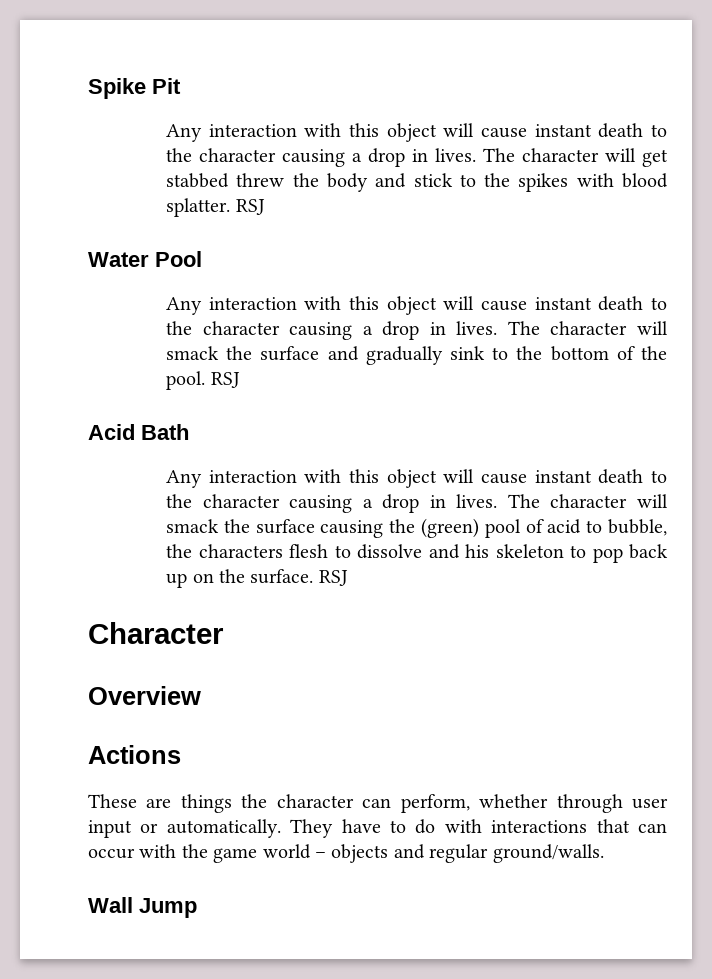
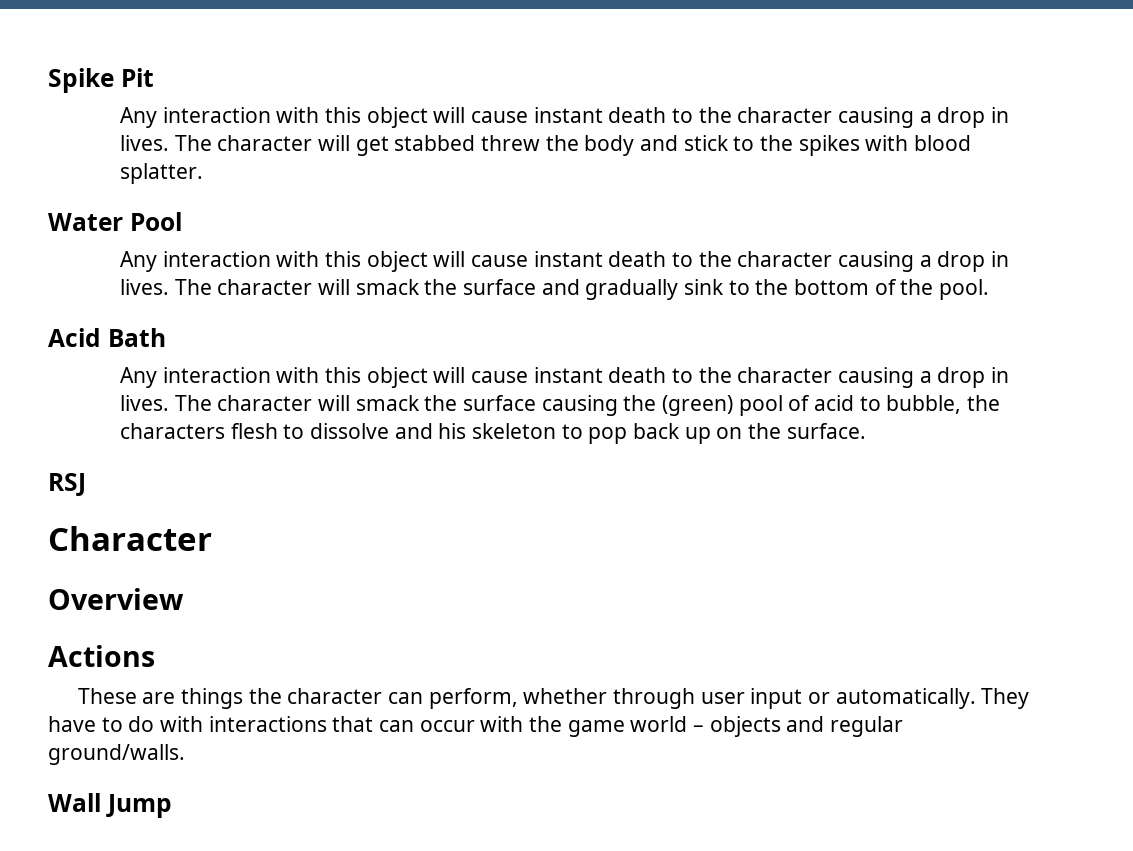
- The character will get stabbed threw the body and stick to the spikes with blood splatter. RSJ
+ The character will get stabbed threw the body and stick to the spikes with blood splatter.
- The character will smack the surface and gradually sink to the bottom of the pool. RSJ
+ The character will smack the surface and gradually sink to the bottom of the pool.
- The character will smack the surface causing the (green) pool of acid to bubble, the characters flesh to dissolve and his skeleton to pop back up on the surface. RSJ
+ The character will smack the surface causing the (green) pool of acid to bubble, the characters flesh to dissolve and his skeleton to pop back up on the surface.
+ RSJ

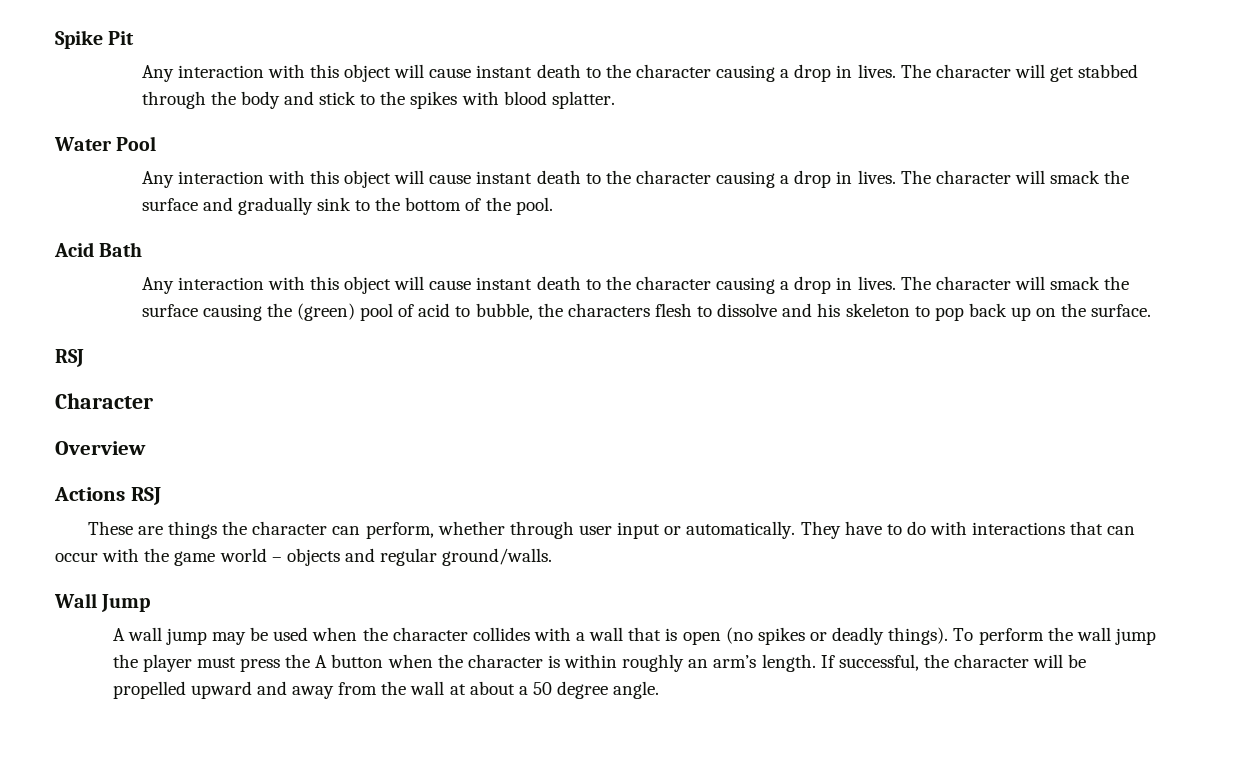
- The character will get stabbed threw the body and stick to the spikes with blood splatter.
+ The character will get stabbed through the body and stick to the spikes with blood splatter.
- Actions
+ Actions RSJ
+ A wall jump may be used when the character collides with a wall that is open (no spikes or deadly things). To perform the wall jump the player must press the A button when the character is within roughly an arm’s length. If successful, the character will be propelled upward and away from the wall at about a 50 degree angle.

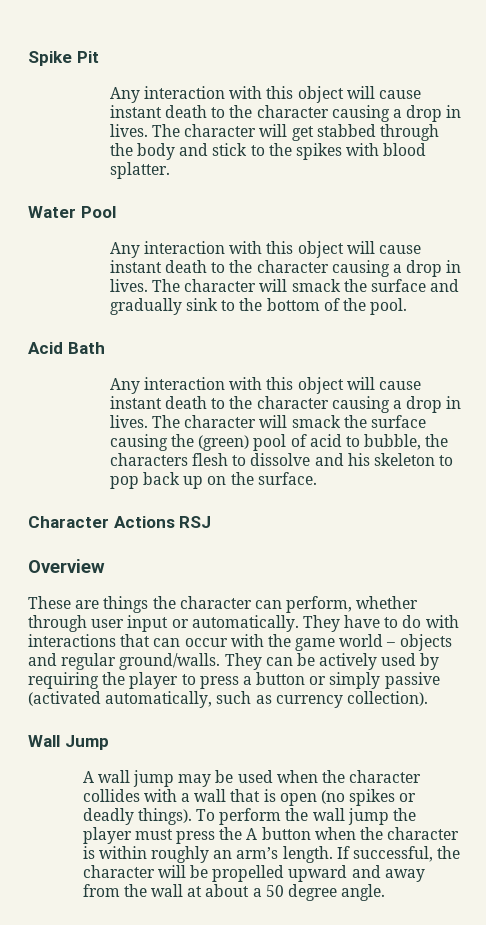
  The character will smack the surface causing the (green) pool of acid to bubble, the characters flesh to dissolve and his skeleton to pop back up on the surface.
- RSJ
- Character
+ Character Actions RSJ
- Actions RSJ
+ They can be actively used by requiring the player to press a button or simply passive (activated automatically, such as currency collection).

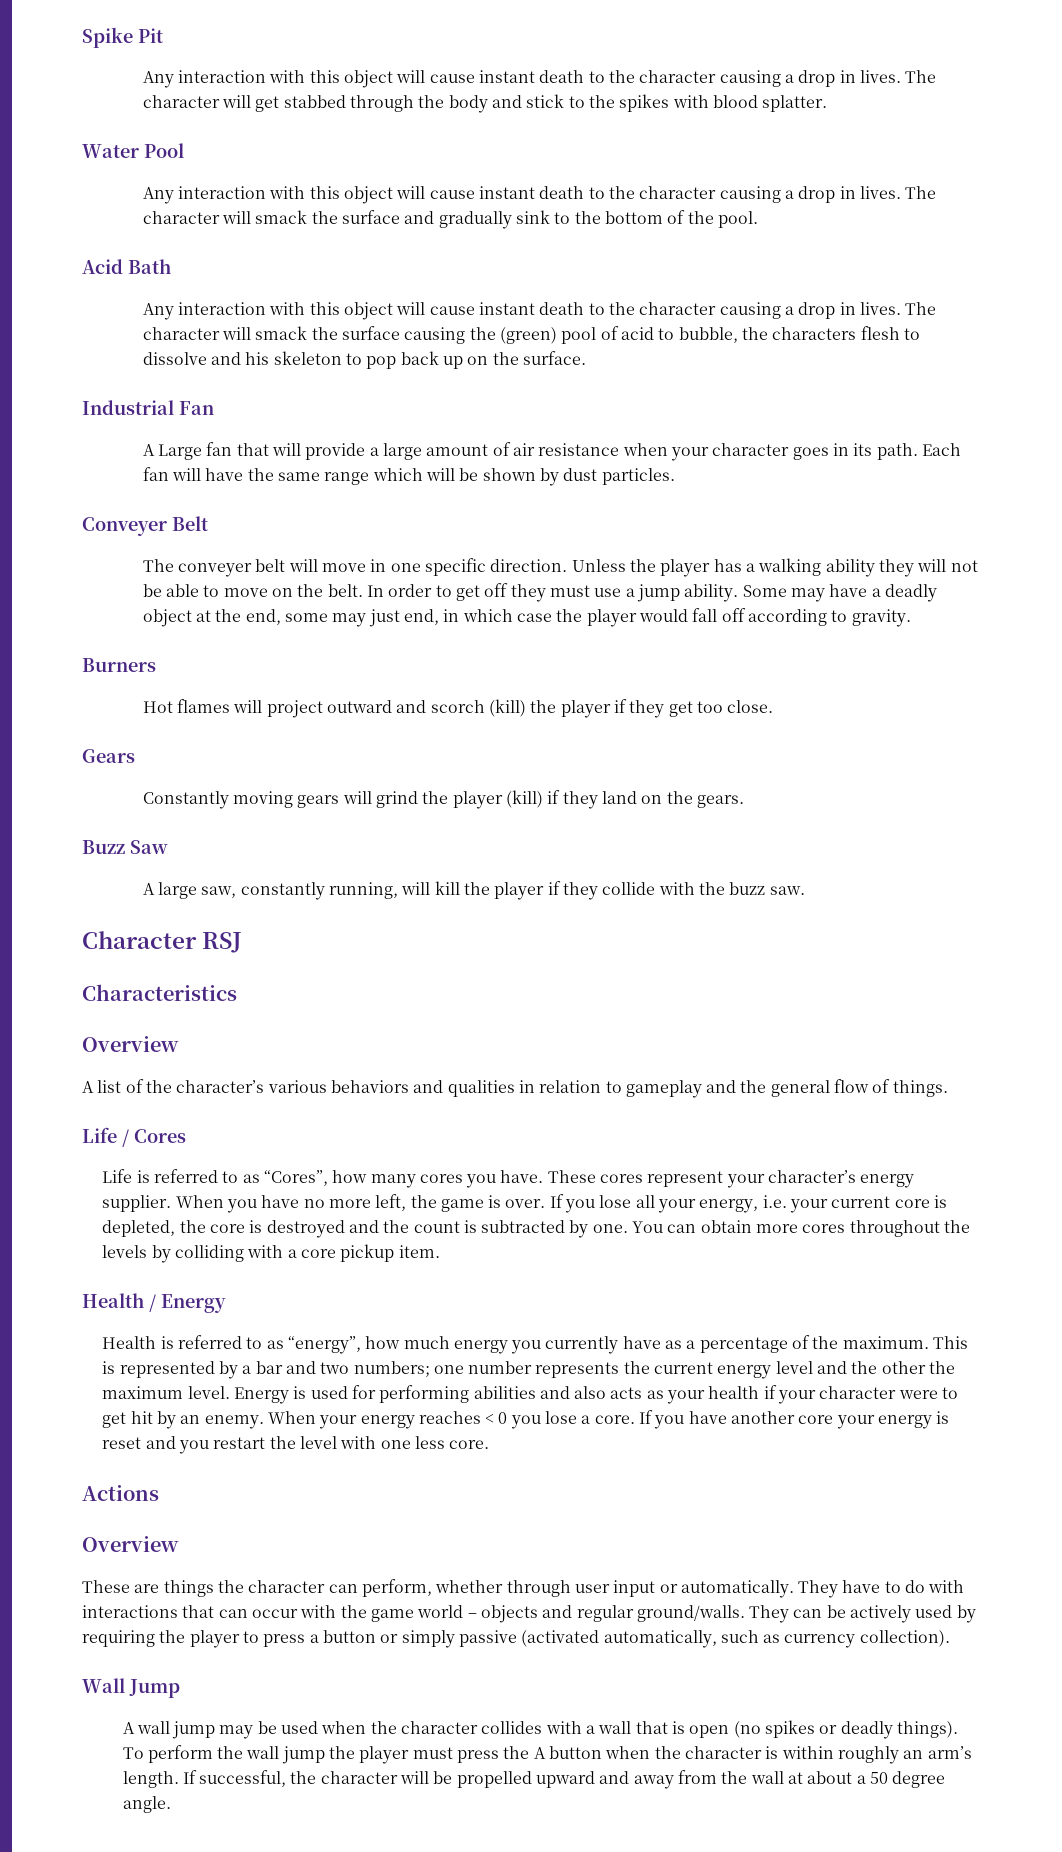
- Character Actions RSJ
+ Industrial Fan
+ A Large fan that will provide a large amount of air resistance when your character goes in its path. Each fan will have the same range which will be shown by dust particles.
+ Conveyer Belt
+ The conveyer belt will move in one specific direction. Unless the player has a walking ability they will not be able to move on the belt. In order to get off they must use a jump ability. Some may have a deadly object at the end, some may just end, in which case the player would fall off according to gravity.
+ Burners
+ Hot flames will project outward and scorch (kill) the player if they get too close.
+ Gears
+ Constantly moving gears will grind the player (kill) if they land on the gears.
+ Buzz Saw
+ A large saw, constantly running, will kill the player if they collide with the buzz saw.
+ Character RSJ
+ Characteristics
+ Overview
+ A list of the character’s various behaviors and qualities in relation to gameplay and the general flow of things.
+ Life / Cores
+ Life is referred to as “Cores”, how many cores you have. These cores represent your character’s energy supplier. When you have no more left, the game is over. If you lose all your energy, i.e. your current core is depleted, the core is destroyed and the count is subtracted by one. You can obtain more cores throughout the levels by colliding with a core pickup item.
+ Health / Energy
+ Health is referred to as “energy”, how much energy you currently have as a percentage of the maximum. This is represented by a bar and two numbers; one number represents the current energy level and the other the maximum level. Energy is used for performing abilities and also acts as your health if your character were to get hit by an enemy. When your energy reaches < 0 you lose a core. If you have another core your energy is reset and you restart the level with one less core.
+ Actions

